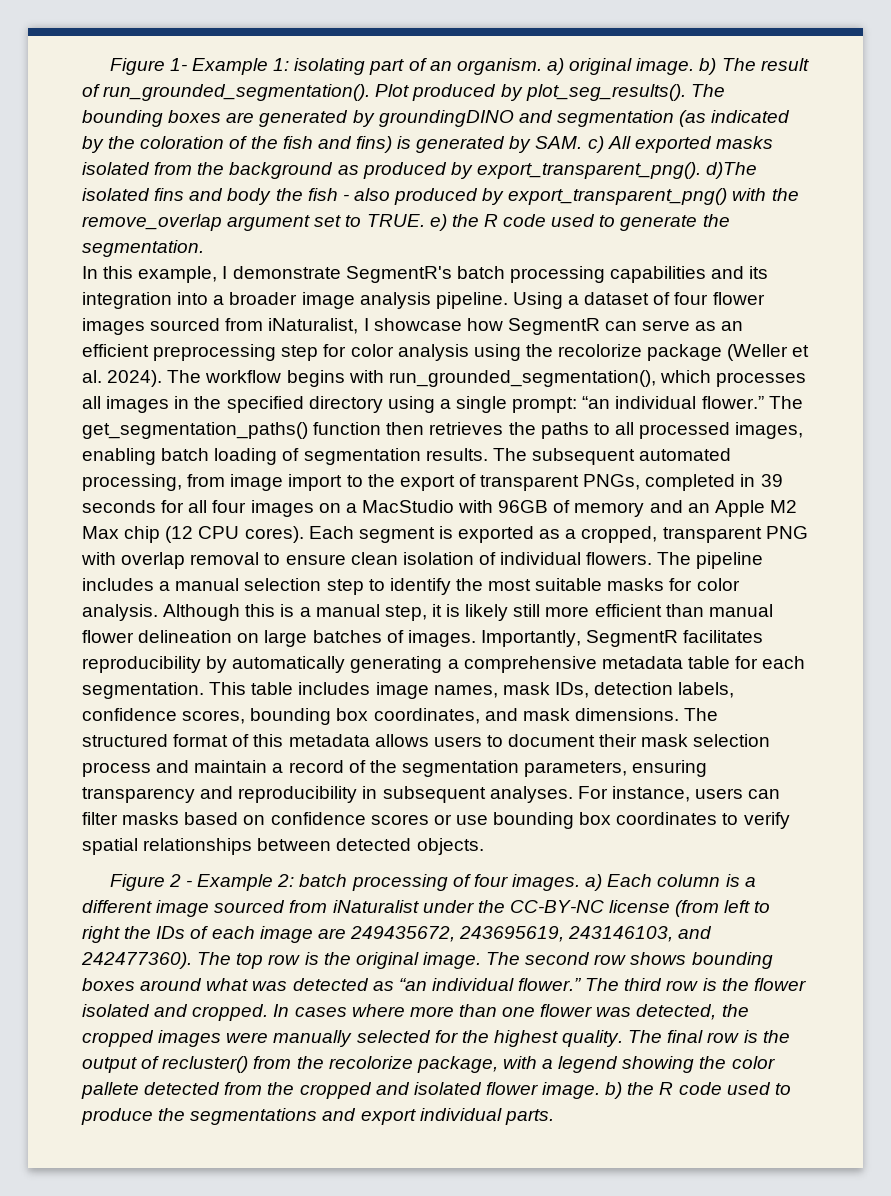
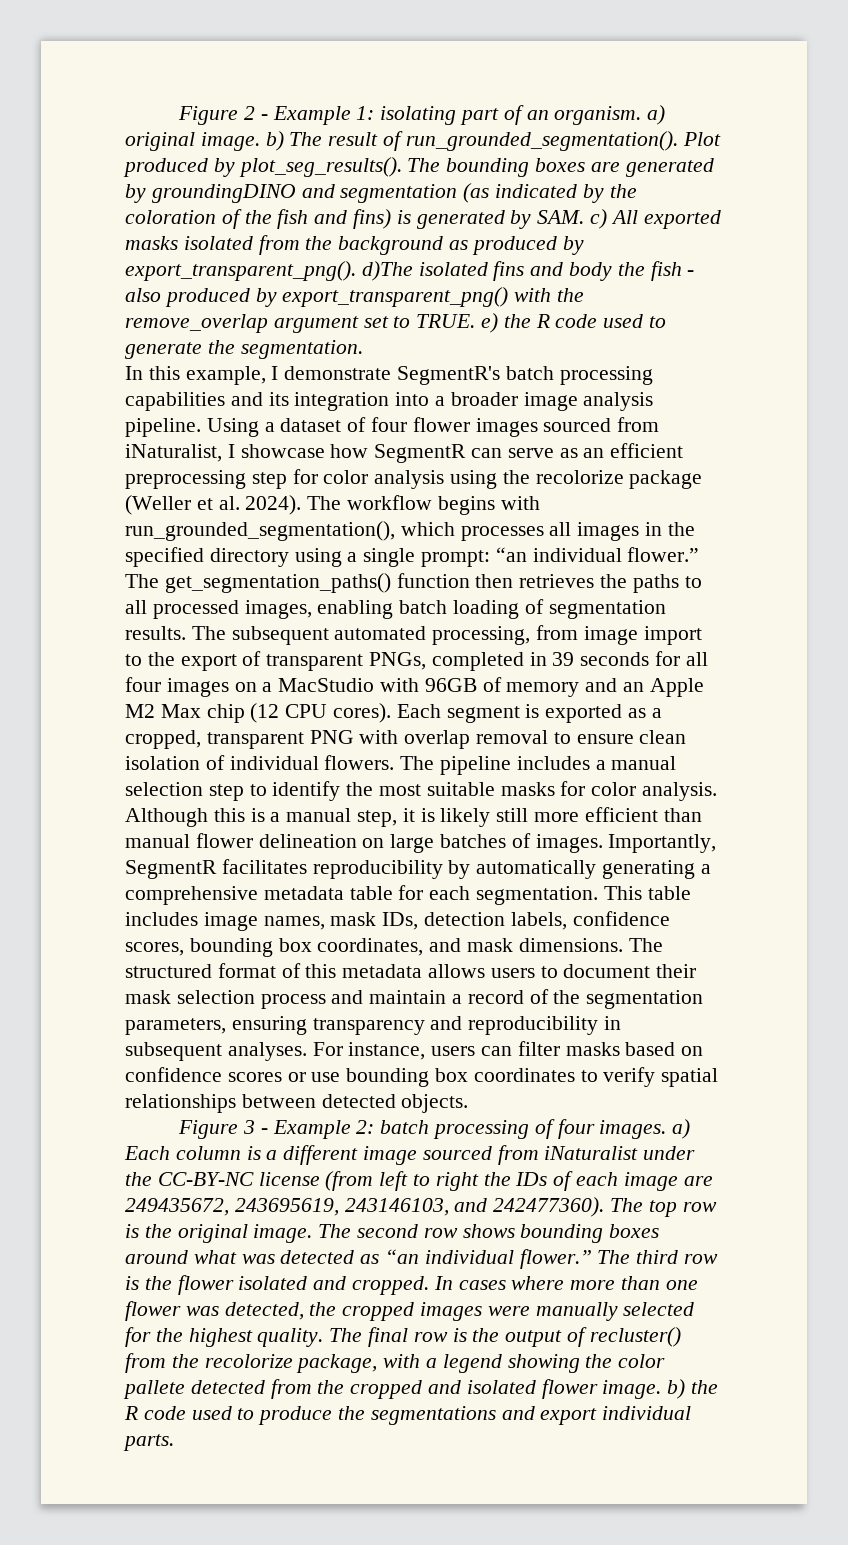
- Figure 1- Example 1: isolating part of an organism. a) original image. b) The result of run_grounded_segmentation().
+ Figure 2 - Example 1: isolating part of an organism. a) original image. b) The result of run_grounded_segmentation().
- Figure 2 - Example 2: batch processing of four images. a) Each column is a different image sourced from iNaturalist under the CC-BY-NC license (from left to right the IDs of each image are 249435672, 243695619, 243146103, and 242477360).
+ Figure 3 - Example 2: batch processing of four images. a) Each column is a different image sourced from iNaturalist under the CC-BY-NC license (from left to right the IDs of each image are 249435672, 243695619, 243146103, and 242477360).

